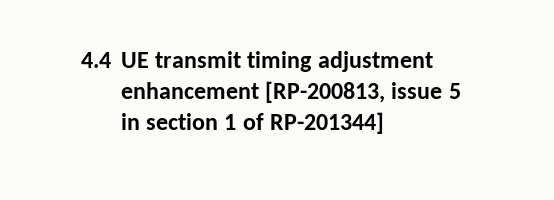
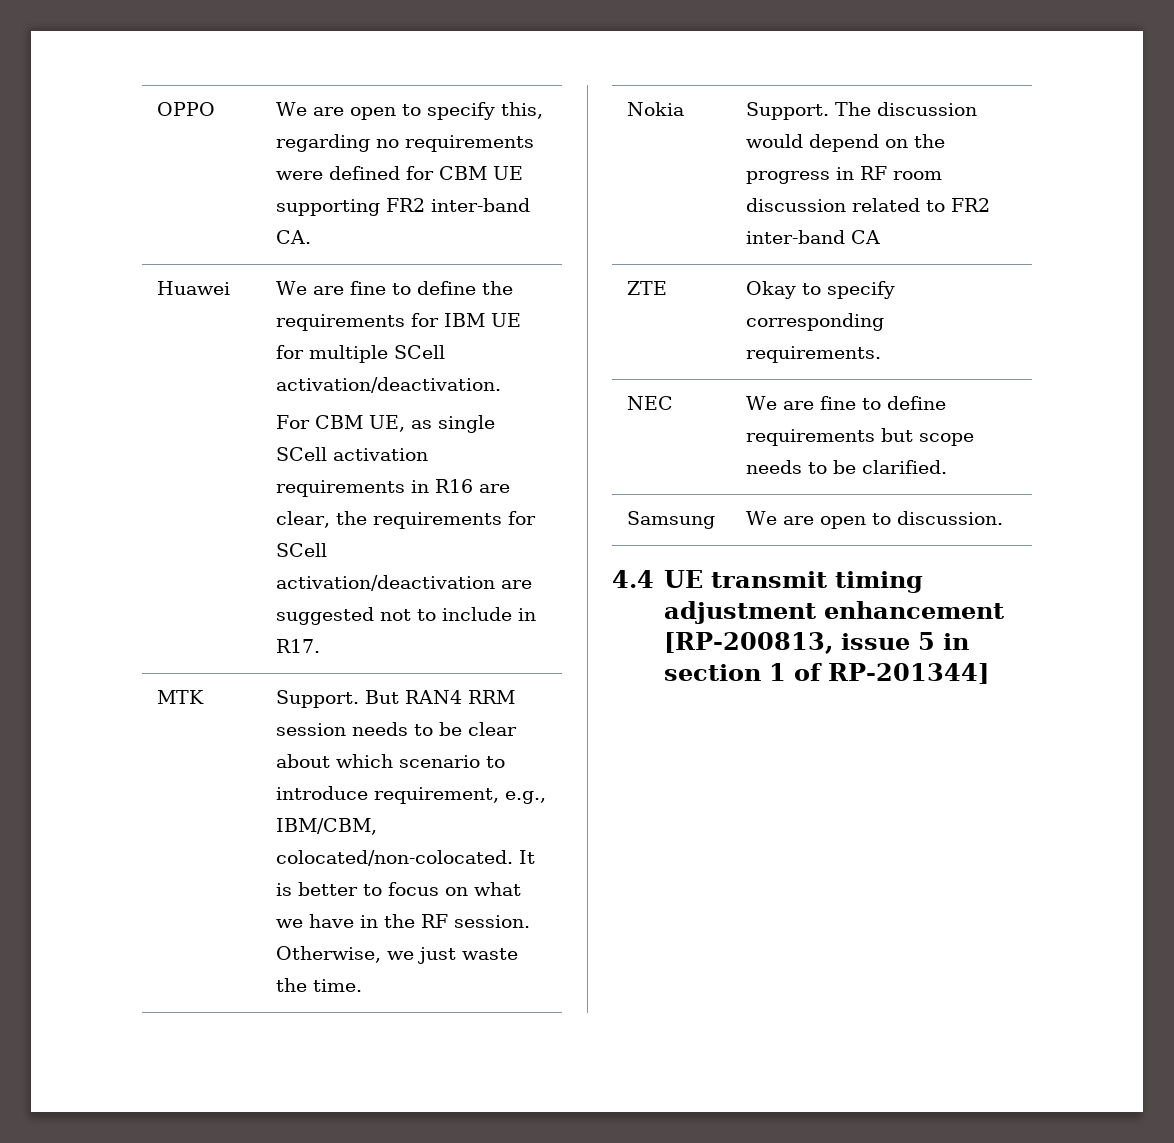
+ OPPO | We are open to specify this, regarding no requirements were defined for CBM UE supporting FR2 inter-band CA.
+ Huawei | We are fine to define the requirements for IBM UE for multiple SCell activation/deactivation.
+ For CBM UE, as single SCell activation requirements in R16 are clear, the requirements for SCell activation/deactivation are suggested not to include in R17.
+ MTK | Support. But RAN4 RRM session needs to be clear about which scenario to introduce requirement, e.g., IBM/CBM, colocated/non-colocated. It is better to focus on what we have in the RF session. Otherwise, we just waste the time.
+ Nokia | Support. The discussion would depend on the progress in RF room discussion related to FR2 inter-band CA
+ ZTE | Okay to specify corresponding requirements.
+ NEC | We are fine to define requirements but scope needs to be clarified.
+ Samsung | We are open to discussion.

